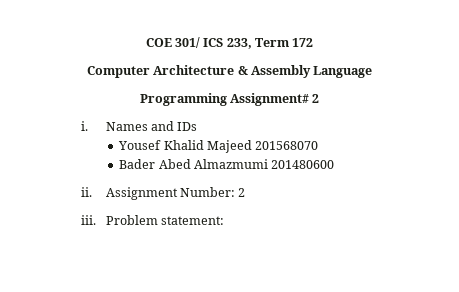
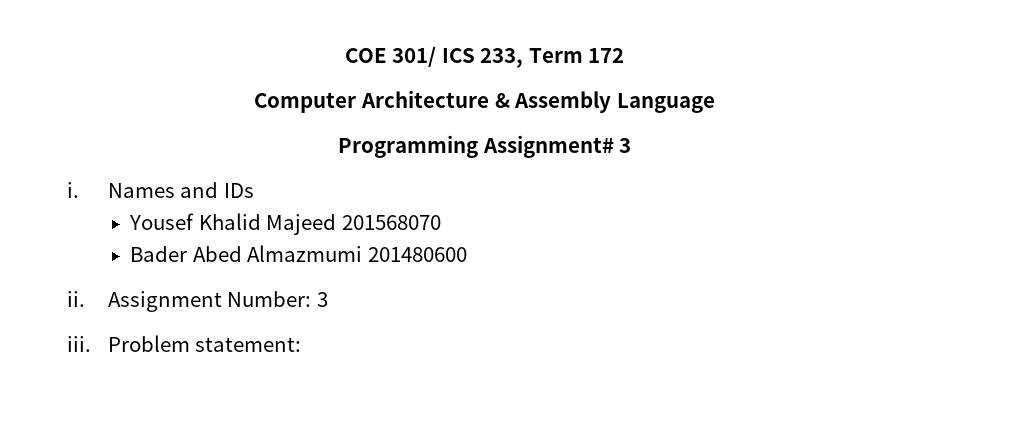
- Programming Assignment# 2
+ Programming Assignment# 3
- Assignment Number: 2
+ Assignment Number: 3

